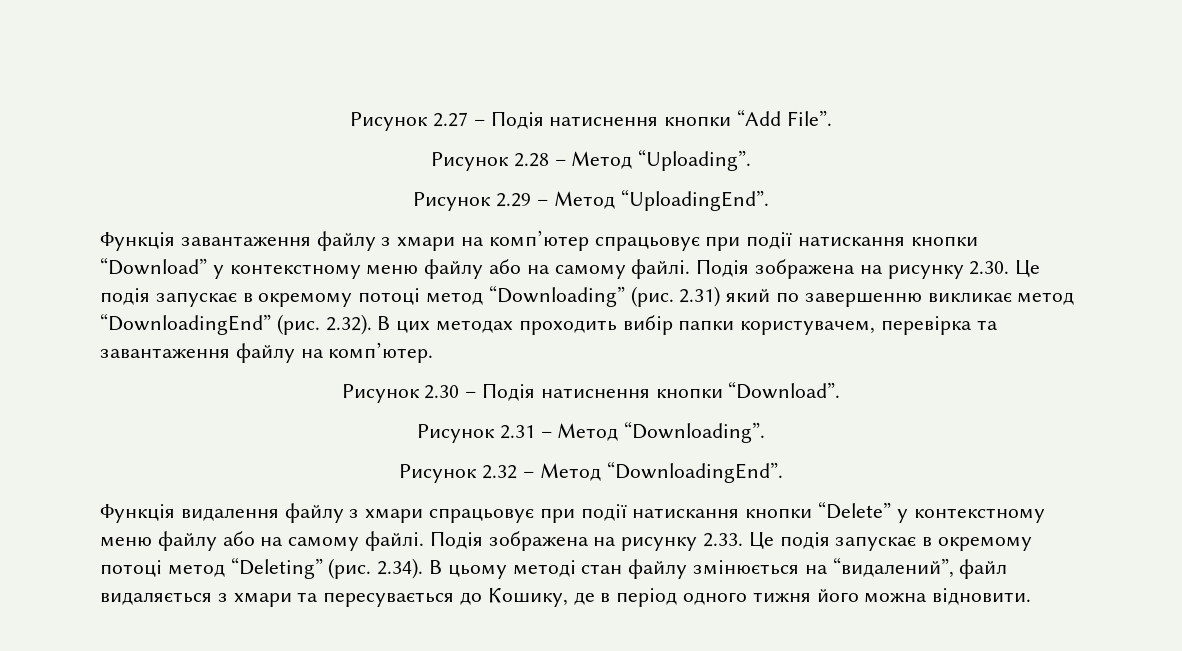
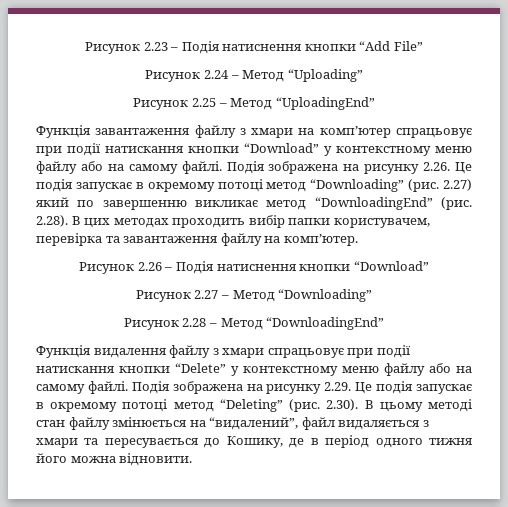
- Рисунок 2.27 – Подія натиснення кнопки “Add File”.
- Рисунок 2.28 – Метод “Uploading”.
- Рисунок 2.29 – Метод “UploadingEnd”.
+ Рисунок 2.23 – Подія натиснення кнопки “Add File”
+ Рисунок 2.24 – Метод “Uploading”
+ Рисунок 2.25 – Метод “UploadingEnd”
- Подія зображена на рисунку 2.30. Це подія запускає в окремому потоці метод “Downloading” (рис.
+ Подія зображена на рисунку 2.26. Це подія запускає в окремому потоці метод “Downloading” (рис.
- 2.31) який по завершенню викликає метод “DownloadingEnd” (рис.
+ 2.27) який по завершенню викликає метод “DownloadingEnd” (рис.
- 2.32). В цих методах проходить вибір папки користувачем, перевірка та завантаження файлу на комп’ютер.
+ 2.28). В цих методах проходить вибір папки користувачем, перевірка та завантаження файлу на комп’ютер.
- Рисунок 2.30 – Подія натиснення кнопки “Download”.
- Рисунок 2.31 – Метод “Downloading”.
- Рисунок 2.32 – Метод “DownloadingEnd”.
+ Рисунок 2.26 – Подія натиснення кнопки “Download”
+ Рисунок 2.27 – Метод “Downloading”
+ Рисунок 2.28 – Метод “DownloadingEnd”
- Подія зображена на рисунку 2.33. Це подія запускає в окремому потоці метод “Deleting” (рис.
+ Подія зображена на рисунку 2.29. Це подія запускає в окремому потоці метод “Deleting” (рис.
- 2.34). В цьому методі стан файлу змінюється на “видалений”, файл видаляється з хмари та пересувається до Кошику, де в період одного тижня його можна відновити.
+ 2.30). В цьому методі стан файлу змінюється на “видалений”, файл видаляється з хмари та пересувається до Кошику, де в період одного тижня його можна відновити.

